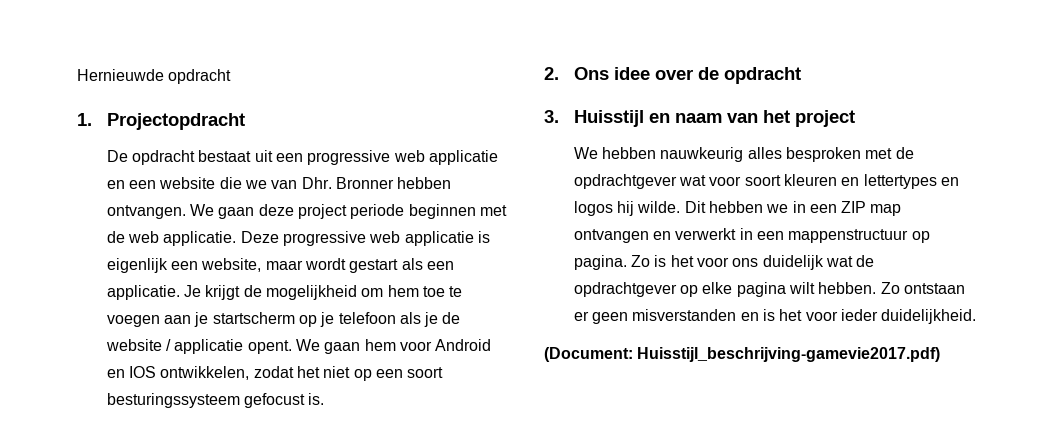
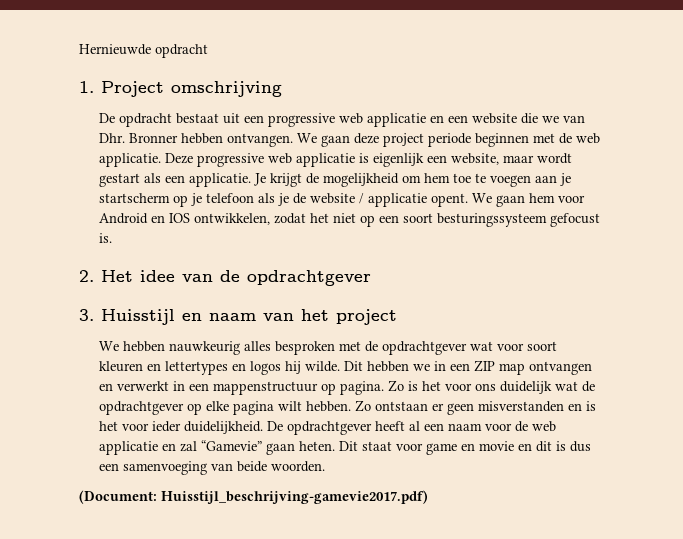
- 1. Projectopdracht
+ 1. Project omschrijving
- 2. Ons idee over de opdracht
+ 2. Het idee van de opdrachtgever
+ De opdrachtgever heeft al een naam voor de web applicatie en zal “Gamevie” gaan heten. Dit staat voor game en movie en dit is dus een samenvoeging van beide woorden.

